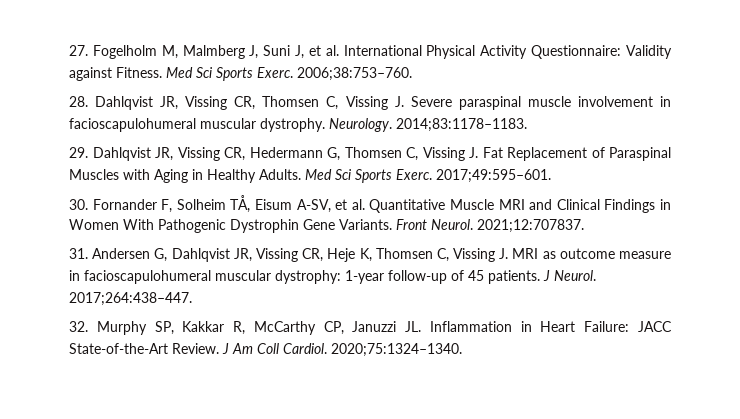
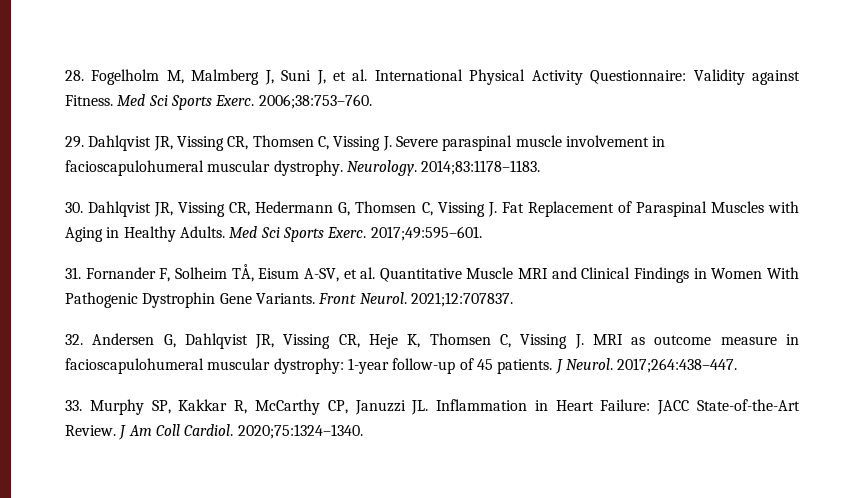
- 27. Fogelholm M, Malmberg J, Suni J, et al. International Physical Activity Questionnaire: Validity against Fitness.
+ 28. Fogelholm M, Malmberg J, Suni J, et al. International Physical Activity Questionnaire: Validity against Fitness.
- 28. Dahlqvist JR, Vissing CR, Thomsen C, Vissing J. Severe paraspinal muscle involvement in facioscapulohumeral muscular dystrophy.
+ 29. Dahlqvist JR, Vissing CR, Thomsen C, Vissing J. Severe paraspinal muscle involvement in facioscapulohumeral muscular dystrophy.
- 29. Dahlqvist JR, Vissing CR, Hedermann G, Thomsen C, Vissing J. Fat Replacement of Paraspinal Muscles with Aging in Healthy Adults.
+ 30. Dahlqvist JR, Vissing CR, Hedermann G, Thomsen C, Vissing J. Fat Replacement of Paraspinal Muscles with Aging in Healthy Adults.
- 30. Fornander F, Solheim TÅ, Eisum A-SV, et al. Quantitative Muscle MRI and Clinical Findings in Women With Pathogenic Dystrophin Gene Variants.
+ 31. Fornander F, Solheim TÅ, Eisum A-SV, et al. Quantitative Muscle MRI and Clinical Findings in Women With Pathogenic Dystrophin Gene Variants.
- 31. Andersen G, Dahlqvist JR, Vissing CR, Heje K, Thomsen C, Vissing J. MRI as outcome measure in facioscapulohumeral muscular dystrophy: 1-year follow-up of 45 patients.
+ 32. Andersen G, Dahlqvist JR, Vissing CR, Heje K, Thomsen C, Vissing J. MRI as outcome measure in facioscapulohumeral muscular dystrophy: 1-year follow-up of 45 patients.
- 32. Murphy SP, Kakkar R, McCarthy CP, Januzzi JL. Inflammation in Heart Failure: JACC State-of-the-Art Review.
+ 33. Murphy SP, Kakkar R, McCarthy CP, Januzzi JL. Inflammation in Heart Failure: JACC State-of-the-Art Review.

